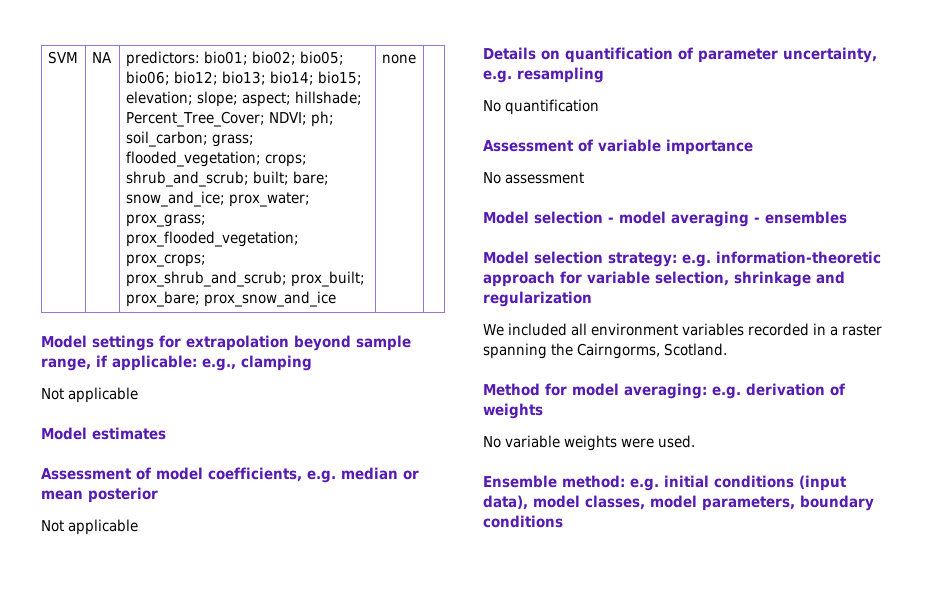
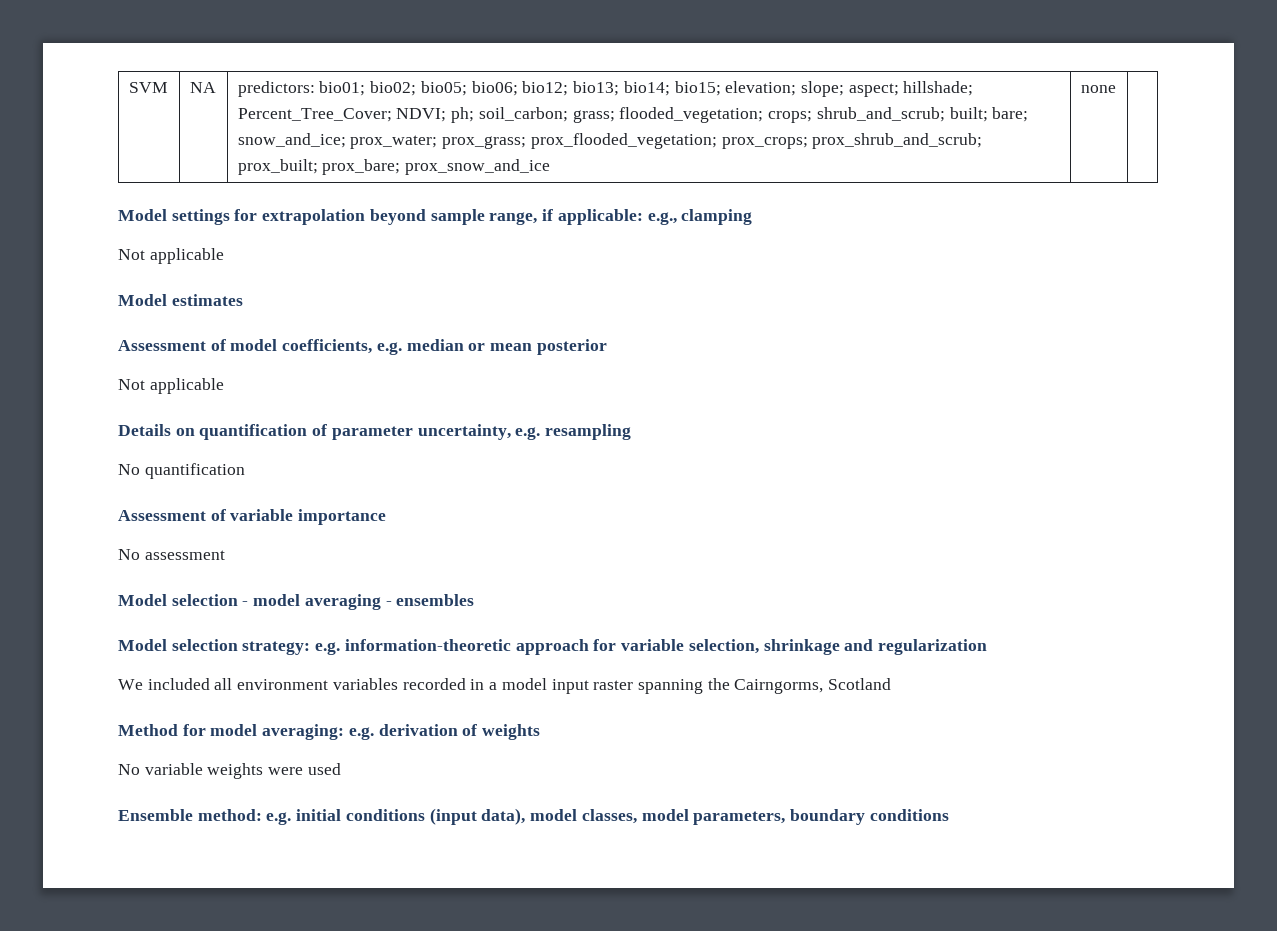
- We included all environment variables recorded in a raster spanning the Cairngorms, Scotland.
+ We included all environment variables recorded in a model input raster spanning the Cairngorms, Scotland
- No variable weights were used.
+ No variable weights were used

